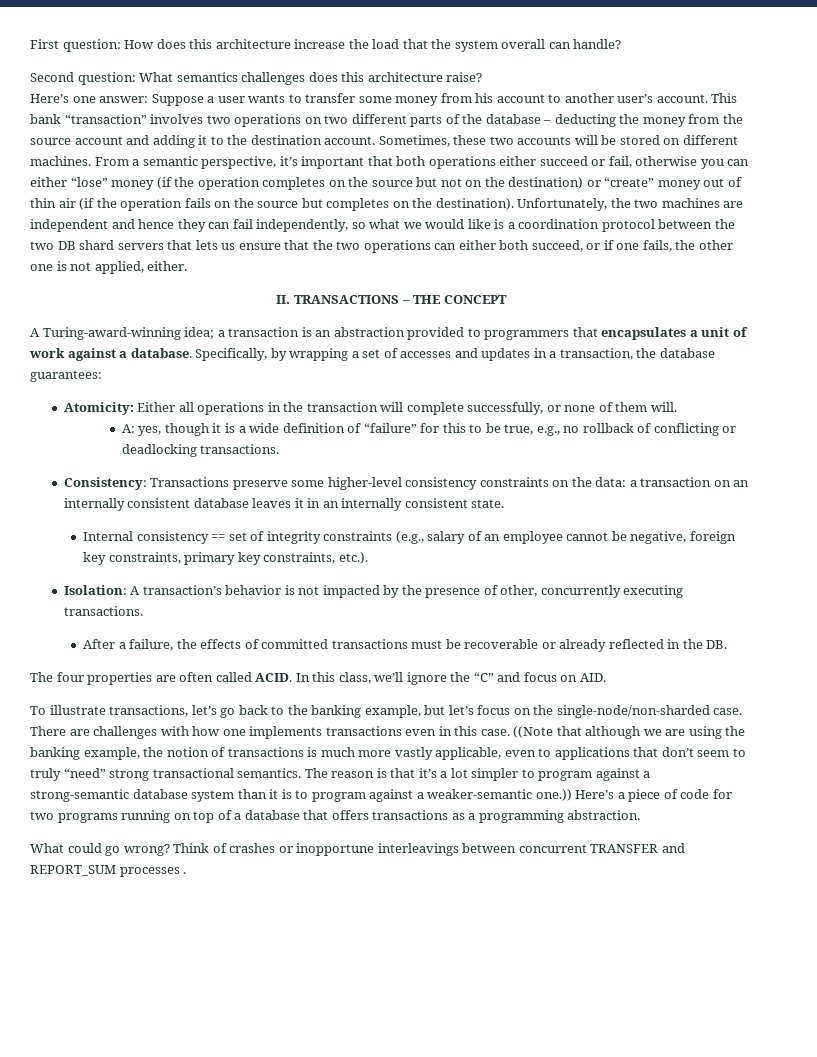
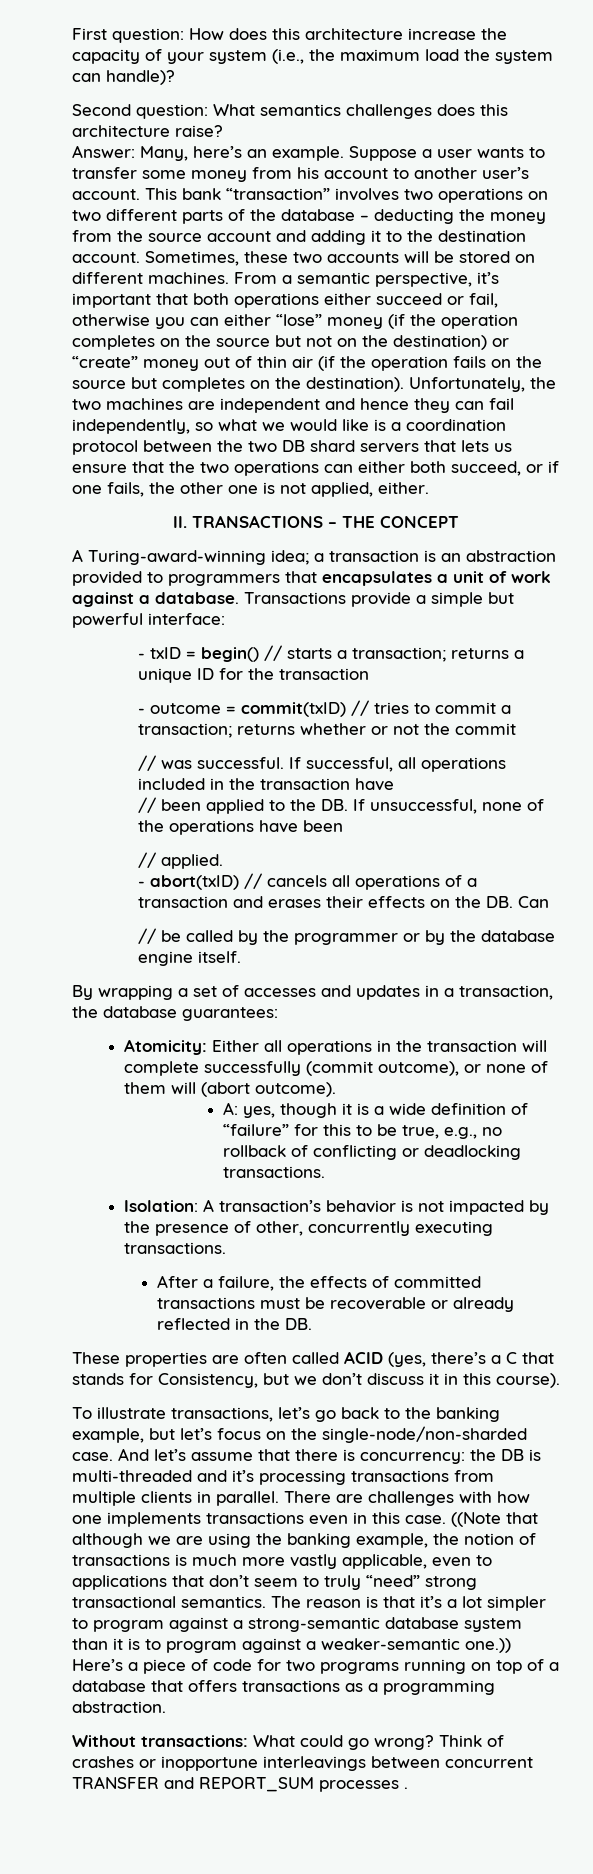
- First question: How does this architecture increase the load that the system overall can handle?
+ First question: How does this architecture increase the capacity of your system (i.e., the maximum load the system can handle)?
- Here’s one answer: Suppose a user wants to transfer some money from his account to another user’s account.
+ Answer: Many, here’s an example. Suppose a user wants to transfer some money from his account to another user’s account.
- Specifically, by wrapping a set of accesses and updates in a transaction, the database guarantees:
+ Transactions provide a simple but powerful interface:
+ - txID = begin() // starts a transaction; returns a unique ID for the transaction
+ - outcome = commit(txID) // tries to commit a transaction; returns whether or not the commit
+ // was successful. If successful, all operations included in the transaction have
+ // been applied to the DB. If unsuccessful, none of the operations have been
+ // applied.
+ - abort(txID) // cancels all operations of a transaction and erases their effects on the DB. Can
+ // be called by the programmer or by the database engine itself.
+ By wrapping a set of accesses and updates in a transaction, the database guarantees:
- Atomicity: Either all operations in the transaction will complete successfully, or none of them will.
+ Atomicity: Either all operations in the transaction will complete successfully (commit outcome), or none of them will (abort outcome).
- Consistency: Transactions preserve some higher-level consistency constraints on the data: a transaction on an internally consistent database leaves it in an internally consistent state.
- Internal consistency == set of integrity constraints (e.g., salary of an employee cannot be negative, foreign key constraints, primary key constraints, etc.).
- The four properties are often called ACID. In this class, we’ll ignore the “C” and focus on AID.
+ These properties are often called ACID (yes, there’s a C that stands for Consistency, but we don’t discuss it in this course).
+ And let’s assume that there is concurrency: the DB is multi-threaded and it’s processing transactions from multiple clients in parallel.
- What could go wrong?
+ Without transactions: What could go wrong?

